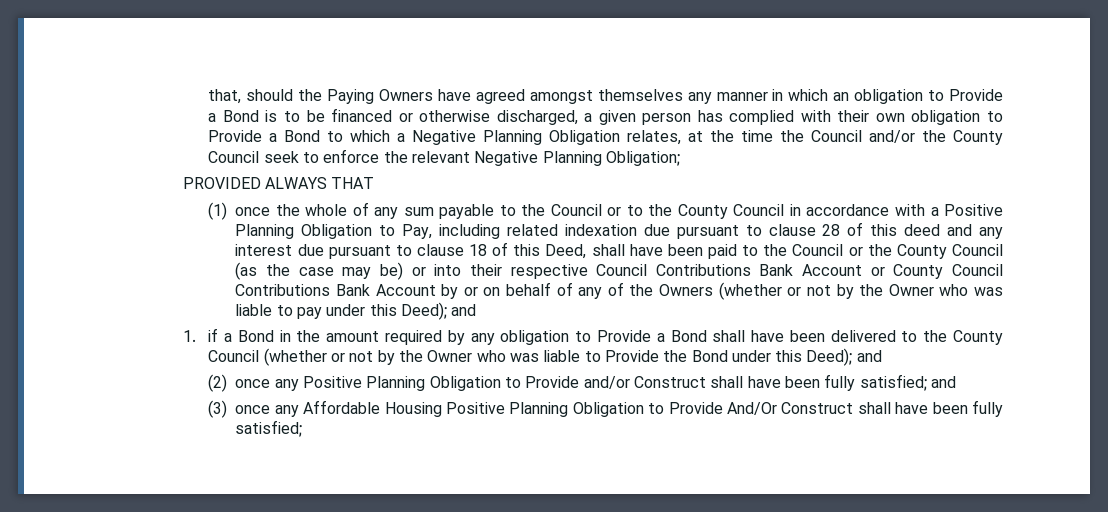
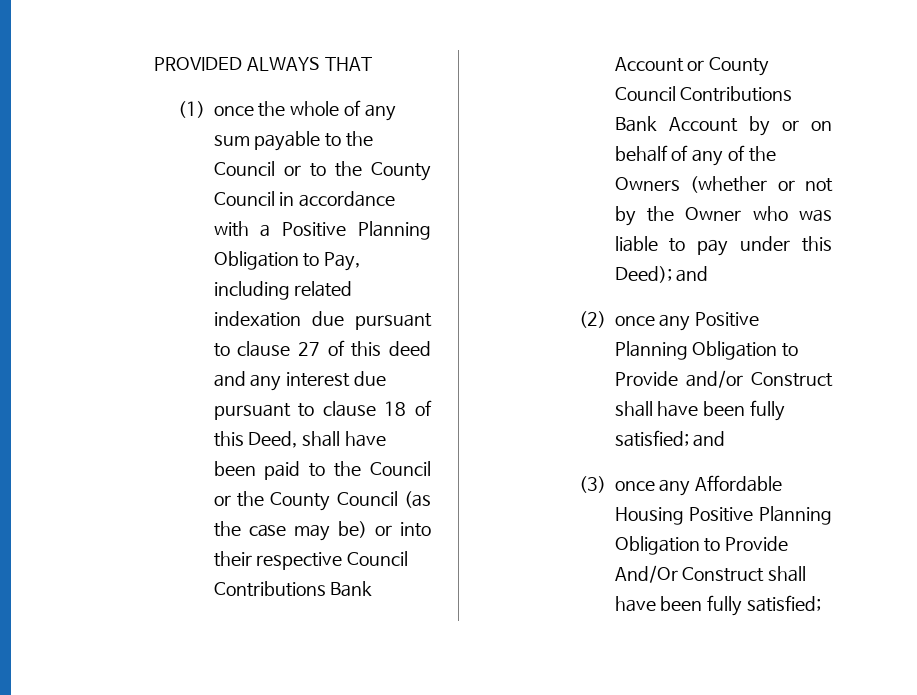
- that, should the Paying Owners have agreed amongst themselves any manner in which an obligation to Provide a Bond is to be financed or otherwise discharged, a given person has complied with their own obligation to Provide a Bond to which a Negative Planning Obligation relates, at the time the Council and/or the County Council seek to enforce the relevant Negative Planning Obligation;
- (1) once the whole of any sum payable to the Council or to the County Council in accordance with a Positive Planning Obligation to Pay, including related indexation due pursuant to clause 28 of this deed and any interest due pursuant to clause 18 of this Deed, shall have been paid to the Council or the County Council (as the case may be) or into their respective Council Contributions Bank Account or County Council Contributions Bank Account by or on behalf of any of the Owners (whether or not by the Owner who was liable to pay under this Deed);
+ (1) once the whole of any sum payable to the Council or to the County Council in accordance with a Positive Planning Obligation to Pay, including related indexation due pursuant to clause 27 of this deed and any interest due pursuant to clause 18 of this Deed, shall have been paid to the Council or the County Council (as the case may be) or into their respective Council Contributions Bank Account or County Council Contributions Bank Account by or on behalf of any of the Owners (whether or not by the Owner who was liable to pay under this Deed);
- 1. if a Bond in the amount required by any obligation to Provide a Bond shall have been delivered to the County Council (whether or not by the Owner who was liable to Provide the Bond under this Deed); and

